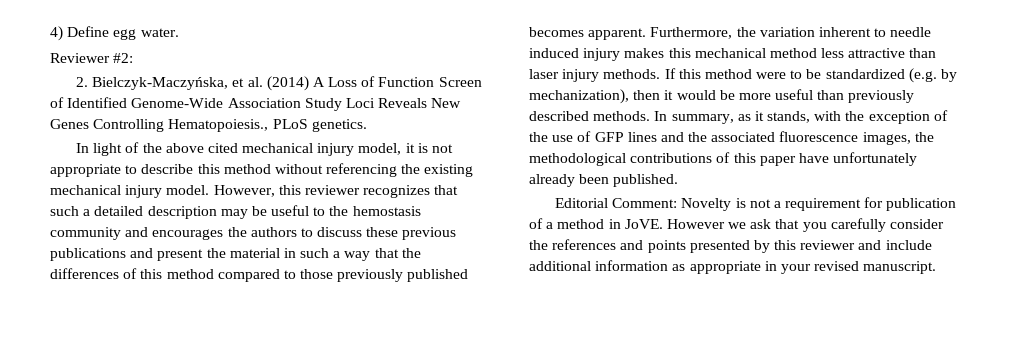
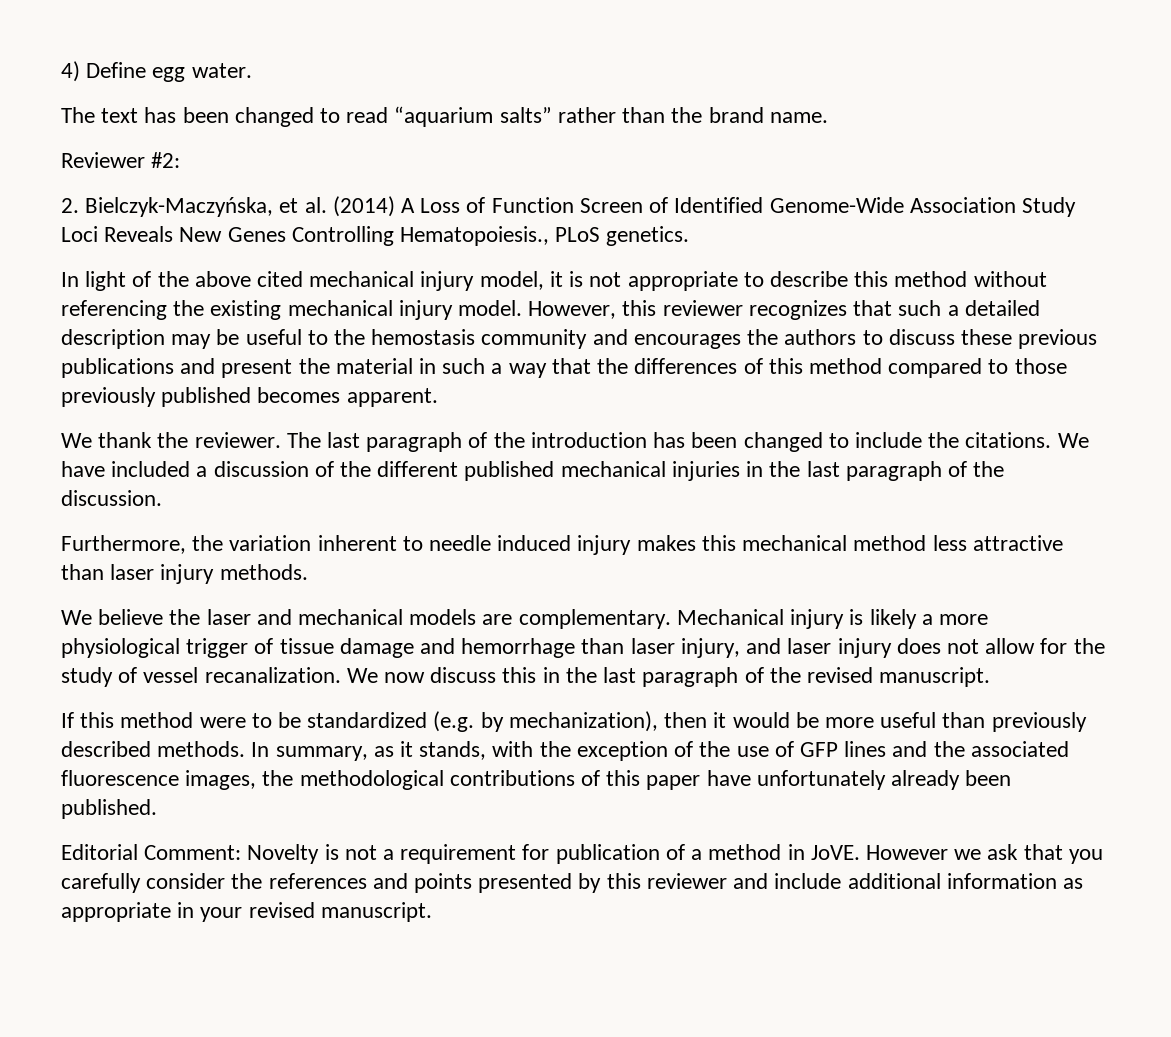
+ The text has been changed to read “aquarium salts” rather than the brand name.
- However, this reviewer recognizes that such a detailed description may be useful to the hemostasis community and encourages the authors to discuss these previous publications and present the material in such a way that the differences of this method compared to those previously published becomes apparent. Furthermore, the variation inherent to needle induced injury makes this mechanical method less attractive than laser injury methods. If this method were to be standardized (e.g. by mechanization), then it would be more useful than previously described methods.
+ However, this reviewer recognizes that such a detailed description may be useful to the hemostasis community and encourages the authors to discuss these previous publications and present the material in such a way that the differences of this method compared to those previously published becomes apparent.
+ We thank the reviewer. The last paragraph of the introduction has been changed to include the citations. We have included a discussion of the different published mechanical injuries in the last paragraph of the discussion.
+ Furthermore, the variation inherent to needle induced injury makes this mechanical method less attractive than laser injury methods.
+ We believe the laser and mechanical models are complementary. Mechanical injury is likely a more physiological trigger of tissue damage and hemorrhage than laser injury, and laser injury does not allow for the study of vessel recanalization. We now discuss this in the last paragraph of the revised manuscript.
+ If this method were to be standardized (e.g. by mechanization), then it would be more useful than previously described methods.

